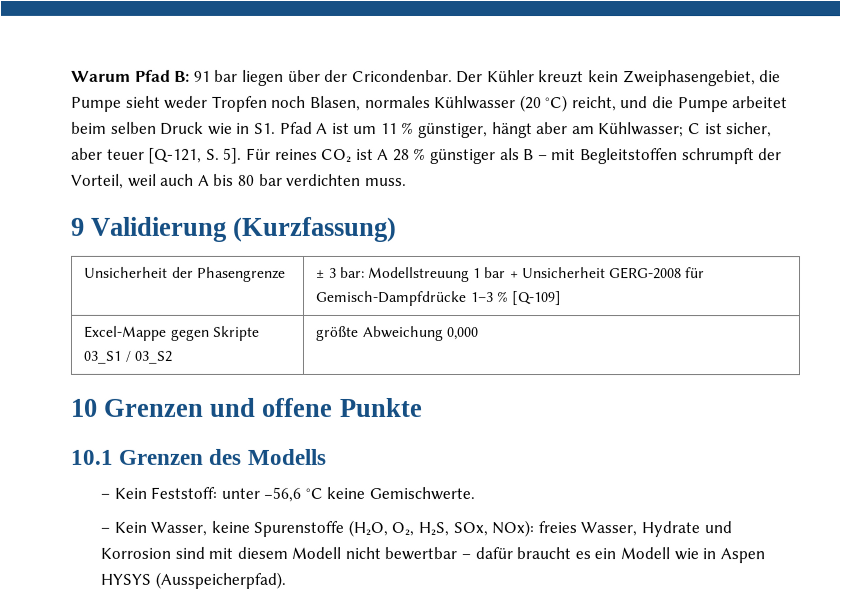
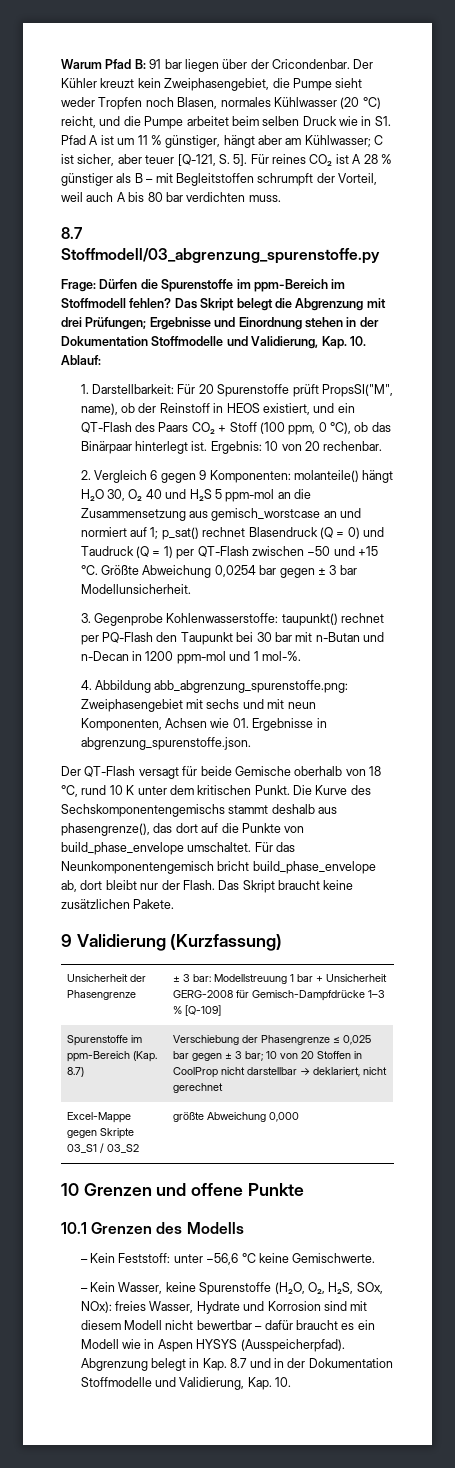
+ 8.7 Stoffmodell/03_abgrenzung_spurenstoffe.py
+ Frage: Dürfen die Spurenstoffe im ppm-Bereich im Stoffmodell fehlen? Das Skript belegt die Abgrenzung mit drei Prüfungen; Ergebnisse und Einordnung stehen in der Dokumentation Stoffmodelle und Validierung, Kap. 10. Ablauf:
+ 1. Darstellbarkeit: Für 20 Spurenstoffe prüft PropsSI("M", name), ob der Reinstoff in HEOS existiert, und ein QT-Flash des Paars CO₂ + Stoff (100 ppm, 0 °C), ob das Binärpaar hinterlegt ist. Ergebnis: 10 von 20 rechenbar.
+ 2. Vergleich 6 gegen 9 Komponenten: molanteile() hängt H₂O 30, O₂ 40 und H₂S 5 ppm-mol an die Zusammensetzung aus gemisch_worstcase an und normiert auf 1; p_sat() rechnet Blasendruck (Q = 0) und Taudruck (Q = 1) per QT-Flash zwischen −50 und +15 °C. Größte Abweichung 0,0254 bar gegen ± 3 bar Modellunsicherheit.
+ 3. Gegenprobe Kohlenwasserstoffe: taupunkt() rechnet per PQ-Flash den Taupunkt bei 30 bar mit n-Butan und n-Decan in 1200 ppm-mol und 1 mol-%.
+ 4. Abbildung abb_abgrenzung_spurenstoffe.png: Zweiphasengebiet mit sechs und mit neun Komponenten, Achsen wie 01. Ergebnisse in abgrenzung_spurenstoffe.json.
+ Der QT-Flash versagt für beide Gemische oberhalb von 18 °C, rund 10 K unter dem kritischen Punkt. Die Kurve des Sechskomponentengemischs stammt deshalb aus phasengrenze(), das dort auf die Punkte von build_phase_envelope umschaltet. Für das Neunkomponentengemisch bricht build_phase_envelope ab, dort bleibt nur der Flash. Das Skript braucht keine zusätzlichen Pakete.
+ Spurenstoffe im ppm-Bereich (Kap. 8.7) | Verschiebung der Phasengrenze ≤ 0,025 bar gegen ± 3 bar; 10 von 20 Stoffen in CoolProp nicht darstellbar → deklariert, nicht gerechnet
+ Abgrenzung belegt in Kap. 8.7 und in der Dokumentation Stoffmodelle und Validierung, Kap. 10.

